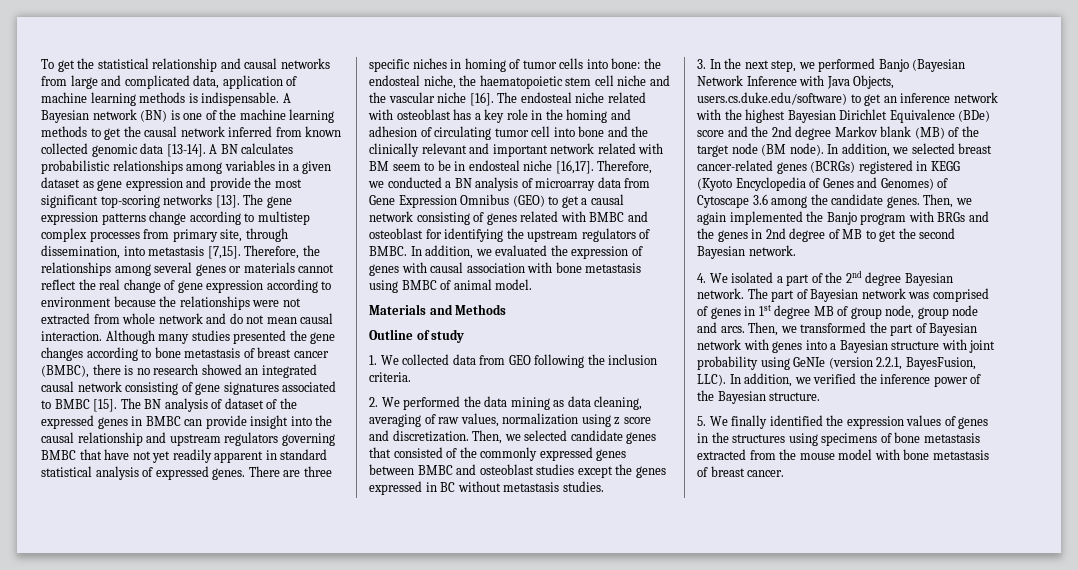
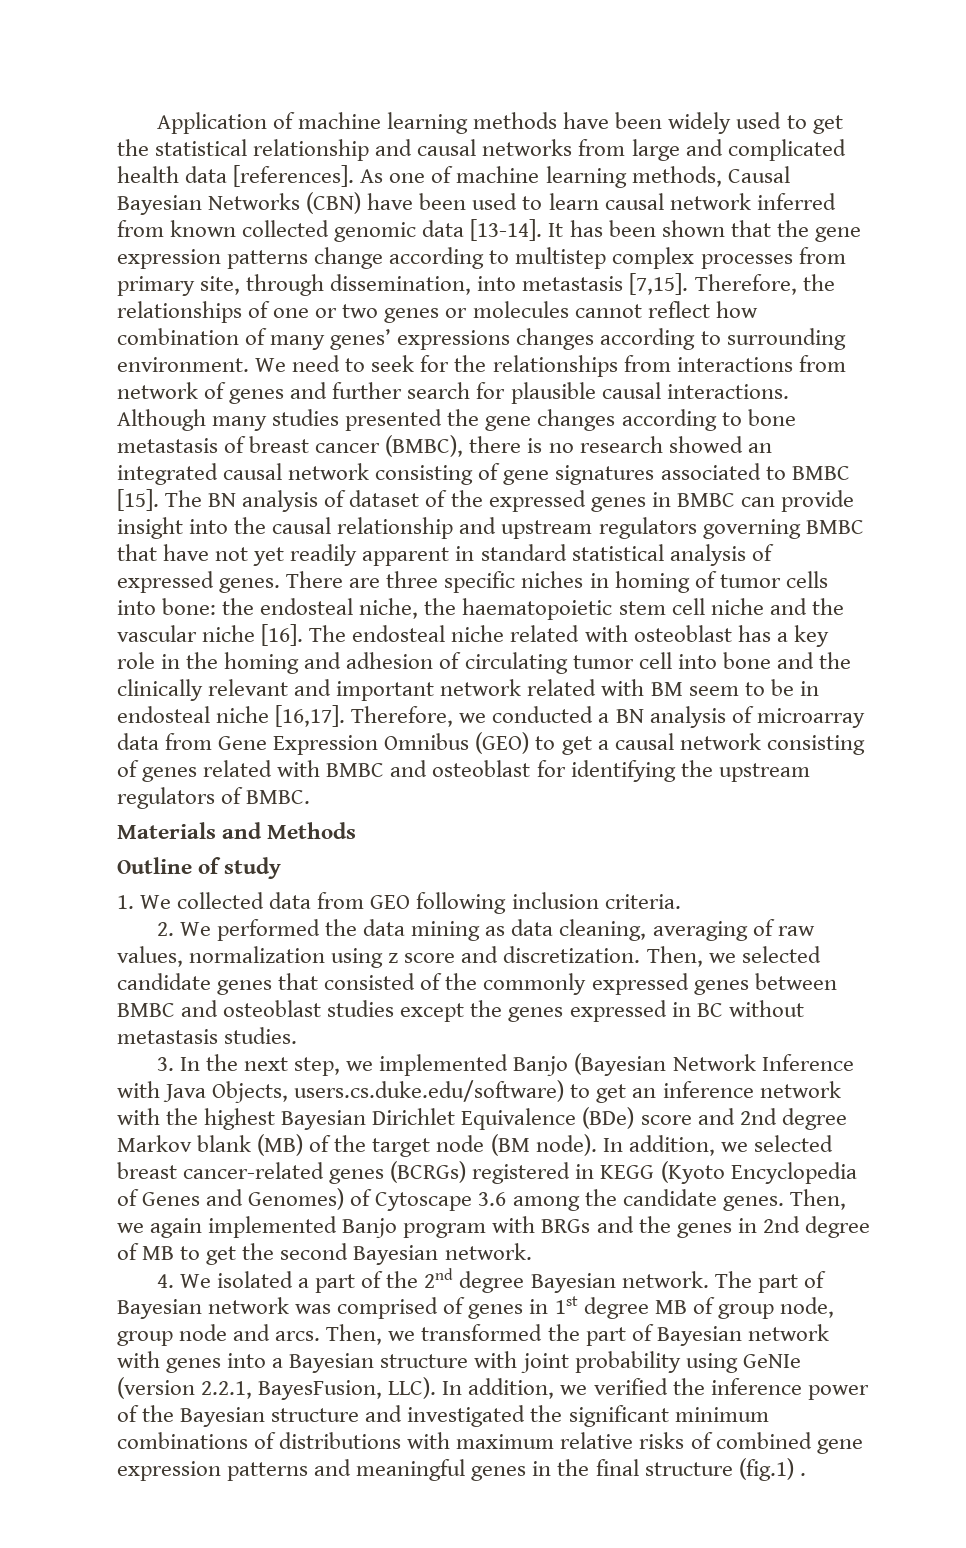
- To get the statistical relationship and causal networks from large and complicated data, application of machine learning methods is indispensable. A Bayesian network (BN) is one of the machine learning methods to get the causal network inferred from known collected genomic data [13-14].
+ Application of machine learning methods have been widely used to get the statistical relationship and causal networks from large and complicated health data [references]. As one of machine learning methods, Causal Bayesian Networks (CBN) have been used to learn causal network inferred from known collected genomic data [13-14].
- A BN calculates probabilistic relationships among variables in a given dataset as gene expression and provide the most significant top-scoring networks [13]. The gene expression patterns change according to multistep complex processes from primary site, through dissemination, into metastasis [7,15].
+ It has been shown that the gene expression patterns change according to multistep complex processes from primary site, through dissemination, into metastasis [7,15].
- Therefore, the relationships among several genes or materials cannot reflect the real change of gene expression according to environment because the relationships were not extracted from whole network and do not mean causal interaction.
+ Therefore, the relationships of one or two genes or molecules cannot reflect how combination of many genes’ expressions changes according to surrounding environment. We need to seek for the relationships from interactions from network of genes and further search for plausible causal interactions.
- In addition, we evaluated the expression of genes with causal association with bone metastasis using BMBC of animal model.
- 1. We collected data from GEO following the inclusion criteria.
+ 1. We collected data from GEO following inclusion criteria.
- 3. In the next step, we performed Banjo (Bayesian Network Inference with Java Objects, users.cs.duke.edu/software) to get an inference network with the highest Bayesian Dirichlet Equivalence (BDe) score and the 2nd degree Markov blank (MB) of the target node (BM node).
+ 3. In the next step, we implemented Banjo (Bayesian Network Inference with Java Objects, users.cs.duke.edu/software) to get an inference network with the highest Bayesian Dirichlet Equivalence (BDe) score and 2nd degree Markov blank (MB) of the target node (BM node).
- Then, we again implemented the Banjo program with BRGs and the genes in 2nd degree of MB to get the second Bayesian network.
+ Then, we again implemented Banjo program with BRGs and the genes in 2nd degree of MB to get the second Bayesian network.
- In addition, we verified the inference power of the Bayesian structure.
- 5. We finally identified the expression values of genes in the structures using specimens of bone metastasis extracted from the mouse model with bone metastasis of breast cancer.
+ In addition, we verified the inference power of the Bayesian structure and investigated the significant minimum combinations of distributions with maximum relative risks of combined gene expression patterns and meaningful genes in the final structure (fig.1) .

